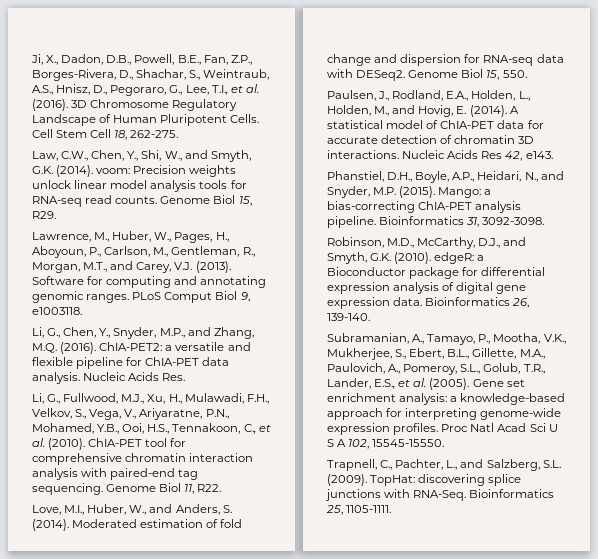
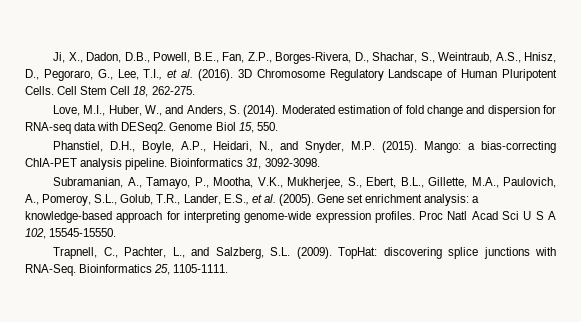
- Law, C.W., Chen, Y., Shi, W., and Smyth, G.K. (2014). voom: Precision weights unlock linear model analysis tools for RNA-seq read counts. Genome Biol 15, R29.
- Lawrence, M., Huber, W., Pages, H., Aboyoun, P., Carlson, M., Gentleman, R., Morgan, M.T., and Carey, V.J. (2013). Software for computing and annotating genomic ranges. PLoS Comput Biol 9, e1003118.
- Li, G., Chen, Y., Snyder, M.P., and Zhang, M.Q. (2016). ChIA-PET2: a versatile and flexible pipeline for ChIA-PET data analysis. Nucleic Acids Res.
- Li, G., Fullwood, M.J., Xu, H., Mulawadi, F.H., Velkov, S., Vega, V., Ariyaratne, P.N., Mohamed, Y.B., Ooi, H.S., Tennakoon, C., et al. (2010). ChIA-PET tool for comprehensive chromatin interaction analysis with paired-end tag sequencing. Genome Biol 11, R22.
- Paulsen, J., Rodland, E.A., Holden, L., Holden, M., and Hovig, E. (2014). A statistical model of ChIA-PET data for accurate detection of chromatin 3D interactions. Nucleic Acids Res 42, e143.
- Robinson, M.D., McCarthy, D.J., and Smyth, G.K. (2010). edgeR: a Bioconductor package for differential expression analysis of digital gene expression data. Bioinformatics 26, 139-140.

